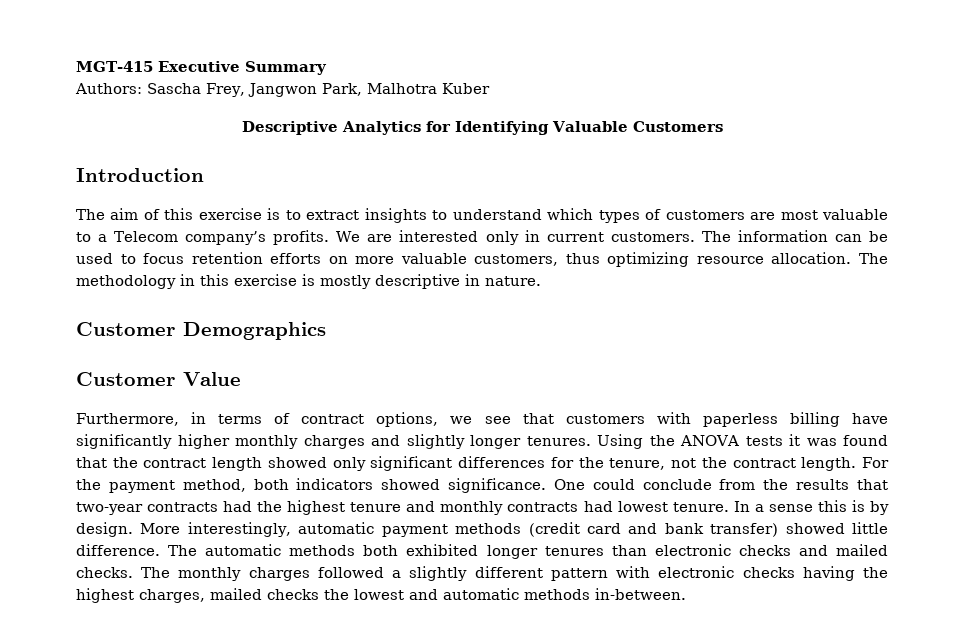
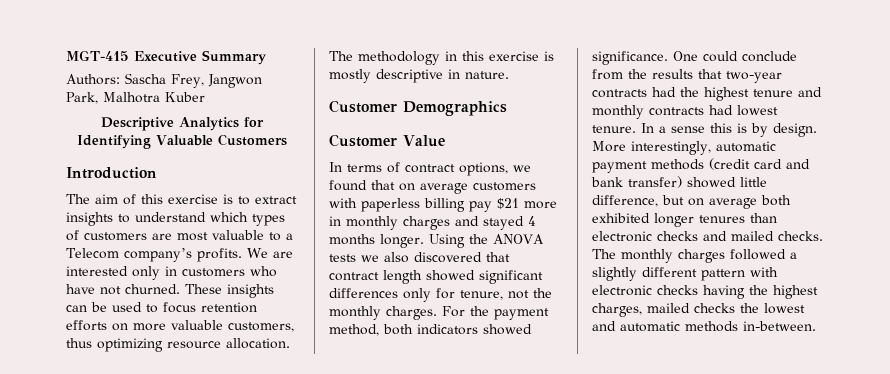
- We are interested only in current customers. The information can be used to focus retention efforts on more valuable customers, thus optimizing resource allocation.
+ We are interested only in customers who have not churned. These insights can be used to focus retention efforts on more valuable customers, thus optimizing resource allocation.
- Furthermore, in terms of contract options, we see that customers with paperless billing have significantly higher monthly charges and slightly longer tenures. Using the ANOVA tests it was found that the contract length showed only significant differences for the tenure, not the contract length.
+ In terms of contract options, we found that on average customers with paperless billing pay $21 more in monthly charges and stayed 4 months longer. Using the ANOVA tests we also discovered that contract length showed significant differences only for tenure, not the monthly charges.
- More interestingly, automatic payment methods (credit card and bank transfer) showed little difference. The automatic methods both exhibited longer tenures than electronic checks and mailed checks.
+ More interestingly, automatic payment methods (credit card and bank transfer) showed little difference, but on average both exhibited longer tenures than electronic checks and mailed checks.

